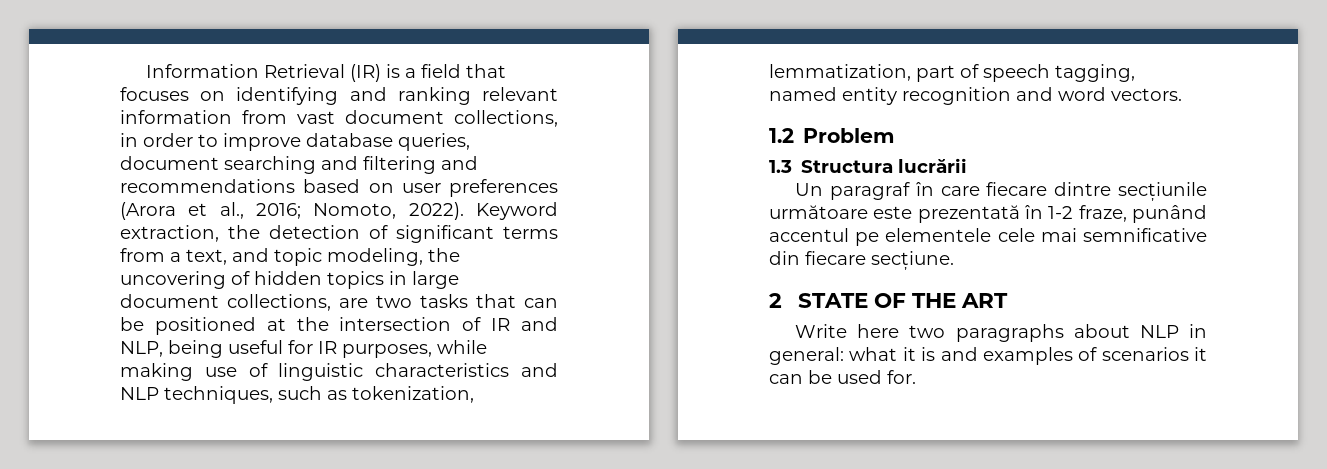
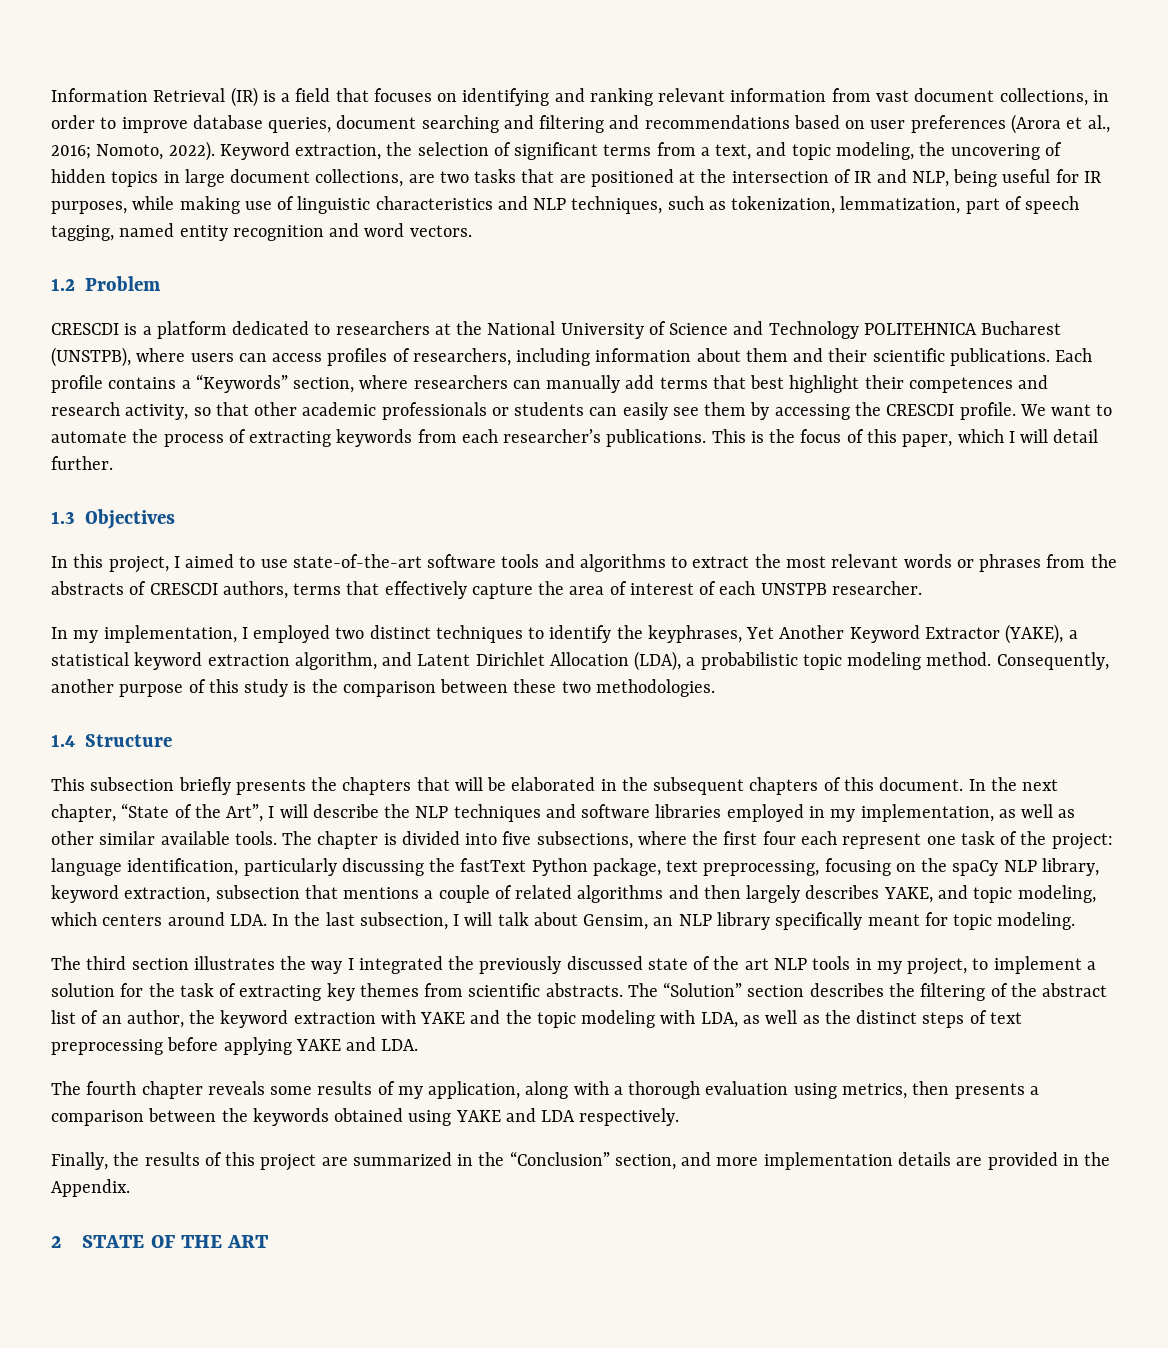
- Keyword extraction, the detection of significant terms from a text, and topic modeling, the uncovering of hidden topics in large document collections, are two tasks that can be positioned at the intersection of IR and NLP, being useful for IR purposes, while making use of linguistic characteristics and NLP techniques, such as tokenization, lemmatization, part of speech tagging, named entity recognition and word vectors.
+ Keyword extraction, the selection of significant terms from a text, and topic modeling, the uncovering of hidden topics in large document collections, are two tasks that are positioned at the intersection of IR and NLP, being useful for IR purposes, while making use of linguistic characteristics and NLP techniques, such as tokenization, lemmatization, part of speech tagging, named entity recognition and word vectors.
- 1.3 Structura lucrării
- Un paragraf în care fiecare dintre secțiunile următoare este prezentată în 1-2 fraze, punând accentul pe elementele cele mai semnificative din fiecare secțiune.
+ CRESCDI is a platform dedicated to researchers at the National University of Science and Technology POLITEHNICA Bucharest (UNSTPB), where users can access profiles of researchers, including information about them and their scientific publications. Each profile contains a “Keywords” section, where researchers can manually add terms that best highlight their competences and research activity, so that other academic professionals or students can easily see them by accessing the CRESCDI profile. We want to automate the process of extracting keywords from each researcher’s publications. This is the focus of this paper, which I will detail further.
+ 1.3 Objectives
+ In this project, I aimed to use state-of-the-art software tools and algorithms to extract the most relevant words or phrases from the abstracts of CRESCDI authors, terms that effectively capture the area of interest of each UNSTPB researcher.
+ In my implementation, I employed two distinct techniques to identify the keyphrases, Yet Another Keyword Extractor (YAKE), a statistical keyword extraction algorithm, and Latent Dirichlet Allocation (LDA), a probabilistic topic modeling method. Consequently, another purpose of this study is the comparison between these two methodologies.
+ 1.4 Structure
+ This subsection briefly presents the chapters that will be elaborated in the subsequent chapters of this document. In the next chapter, “State of the Art”, I will describe the NLP techniques and software libraries employed in my implementation, as well as other similar available tools. The chapter is divided into five subsections, where the first four each represent one task of the project: language identification, particularly discussing the fastText Python package, text preprocessing, focusing on the spaCy NLP library, keyword extraction, subsection that mentions a couple of related algorithms and then largely describes YAKE, and topic modeling, which centers around LDA. In the last subsection, I will talk about Gensim, an NLP library specifically meant for topic modeling.
+ The third section illustrates the way I integrated the previously discussed state of the art NLP tools in my project, to implement a solution for the task of extracting key themes from scientific abstracts. The “Solution” section describes the filtering of the abstract list of an author, the keyword extraction with YAKE and the topic modeling with LDA, as well as the distinct steps of text preprocessing before applying YAKE and LDA.
+ The fourth chapter reveals some results of my application, along with a thorough evaluation using metrics, then presents a comparison between the keywords obtained using YAKE and LDA respectively.
+ Finally, the results of this project are summarized in the “Conclusion” section, and more implementation details are provided in the Appendix.
- Write here two paragraphs about NLP in general: what it is and examples of scenarios it can be used for.

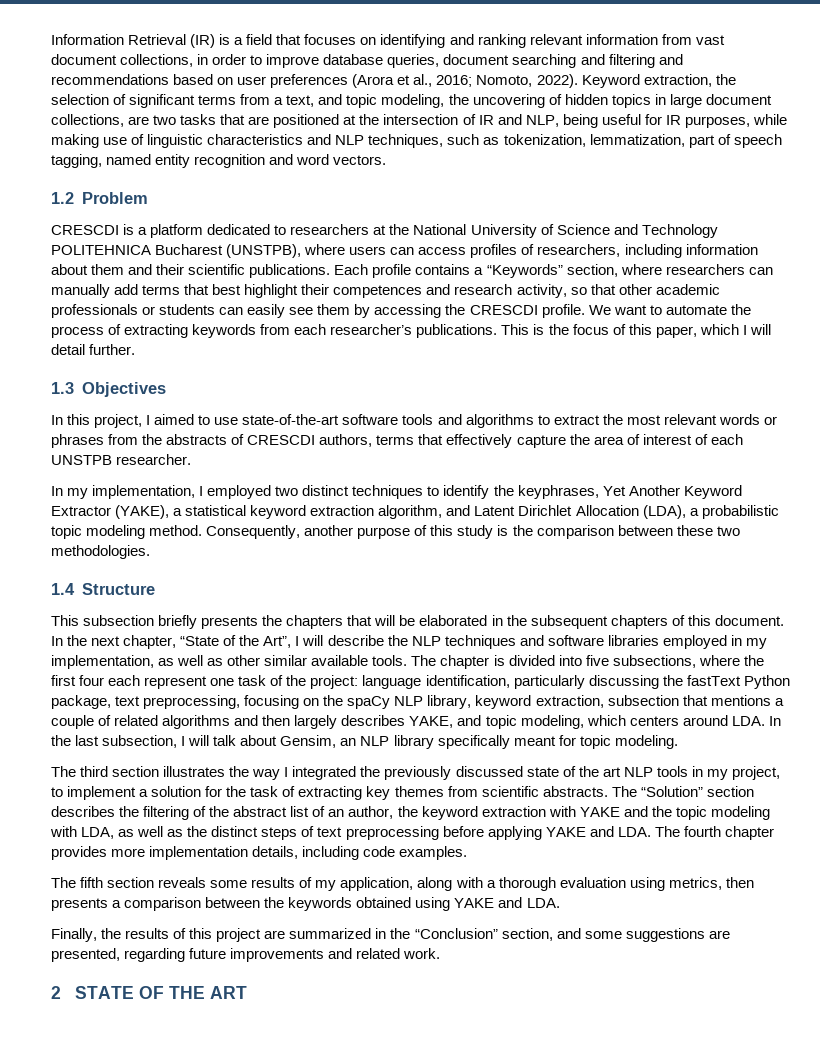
- The “Solution” section describes the filtering of the abstract list of an author, the keyword extraction with YAKE and the topic modeling with LDA, as well as the distinct steps of text preprocessing before applying YAKE and LDA.
- The fourth chapter reveals some results of my application, along with a thorough evaluation using metrics, then presents a comparison between the keywords obtained using YAKE and LDA respectively.
+ The “Solution” section describes the filtering of the abstract list of an author, the keyword extraction with YAKE and the topic modeling with LDA, as well as the distinct steps of text preprocessing before applying YAKE and LDA. The fourth chapter provides more implementation details, including code examples.
+ The fifth section reveals some results of my application, along with a thorough evaluation using metrics, then presents a comparison between the keywords obtained using YAKE and LDA.
- Finally, the results of this project are summarized in the “Conclusion” section, and more implementation details are provided in the Appendix.
+ Finally, the results of this project are summarized in the “Conclusion” section, and some suggestions are presented, regarding future improvements and related work.

